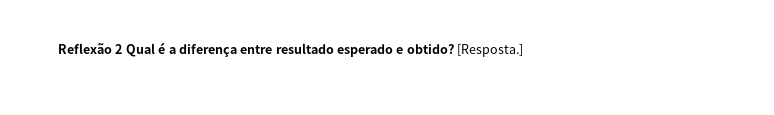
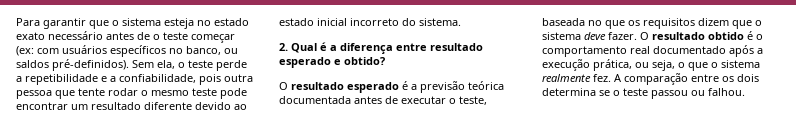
- Reflexão 2 Qual é a diferença entre resultado esperado e obtido? [Resposta.]
+ Para garantir que o sistema esteja no estado exato necessário antes de o teste começar (ex: com usuários específicos no banco, ou saldos pré-definidos). Sem ela, o teste perde a repetibilidade e a confiabilidade, pois outra pessoa que tente rodar o mesmo teste pode encontrar um resultado diferente devido ao estado inicial incorreto do sistema.
+ 2. Qual é a diferença entre resultado esperado e obtido?
+ O resultado esperado é a previsão teórica documentada antes de executar o teste, baseada no que os requisitos dizem que o sistema deve fazer. O resultado obtido é o comportamento real documentado após a execução prática, ou seja, o que o sistema realmente fez. A comparação entre os dois determina se o teste passou ou falhou.

